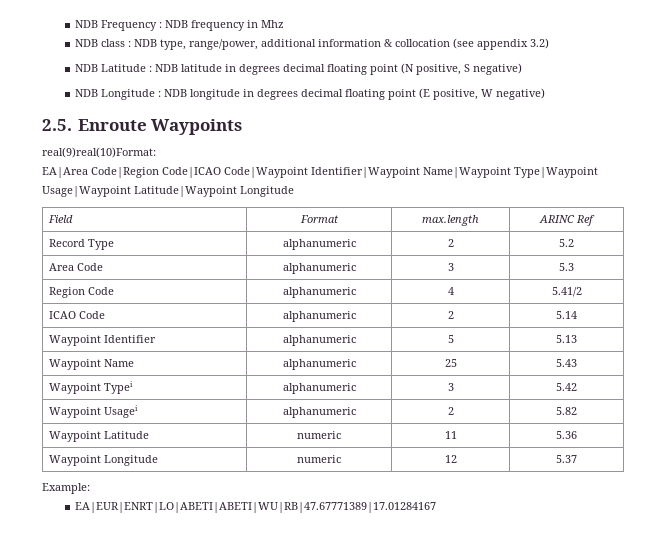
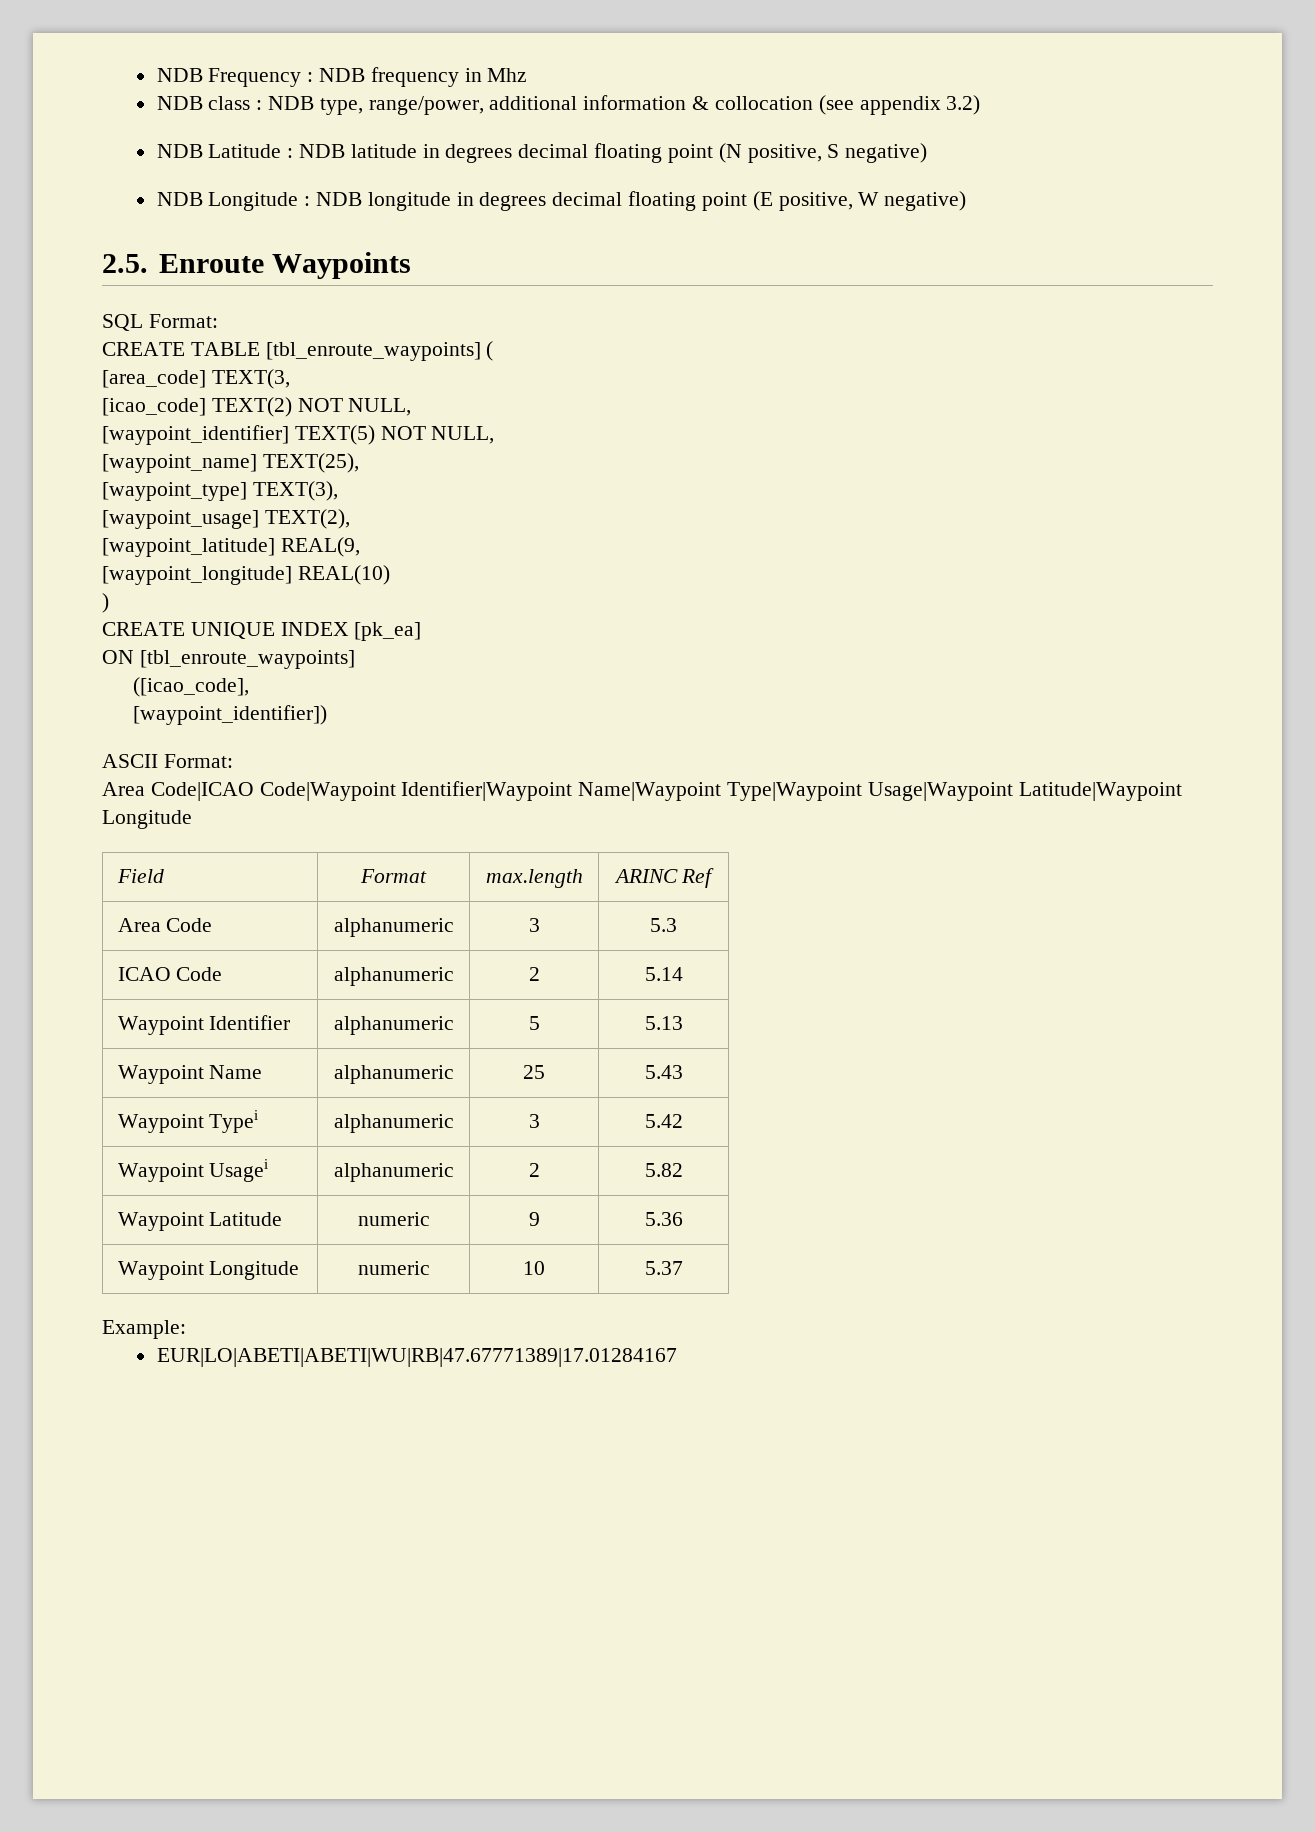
- real(9)real(10)Format:
- EA|Area Code|Region Code|ICAO Code|Waypoint Identifier|Waypoint Name|Waypoint Type|Waypoint Usage|Waypoint Latitude|Waypoint Longitude
+ SQL Format:
+ CREATE TABLE [tbl_enroute_waypoints] (
+ [area_code] TEXT(3,
+ [icao_code] TEXT(2) NOT NULL,
+ [waypoint_identifier] TEXT(5) NOT NULL,
+ [waypoint_name] TEXT(25),
+ [waypoint_type] TEXT(3),
+ [waypoint_usage] TEXT(2),
+ [waypoint_latitude] REAL(9,
+ [waypoint_longitude] REAL(10)
+ )
+ CREATE UNIQUE INDEX [pk_ea]
+ ON [tbl_enroute_waypoints]
+ ([icao_code],
+ [waypoint_identifier])
+ ASCII Format:
+ Area Code|ICAO Code|Waypoint Identifier|Waypoint Name|Waypoint Type|Waypoint Usage|Waypoint Latitude|Waypoint Longitude
- Record Type | alphanumeric | 2 | 5.2
- Region Code | alphanumeric | 4 | 5.41/2
- Waypoint Latitude | numeric | 11 | 5.36
+ Waypoint Latitude | numeric | 9 | 5.36
- Waypoint Longitude | numeric | 12 | 5.37
+ Waypoint Longitude | numeric | 10 | 5.37
- EA|EUR|ENRT|LO|ABETI|ABETI|WU|RB|47.67771389|17.01284167
+ EUR|LO|ABETI|ABETI|WU|RB|47.67771389|17.01284167

